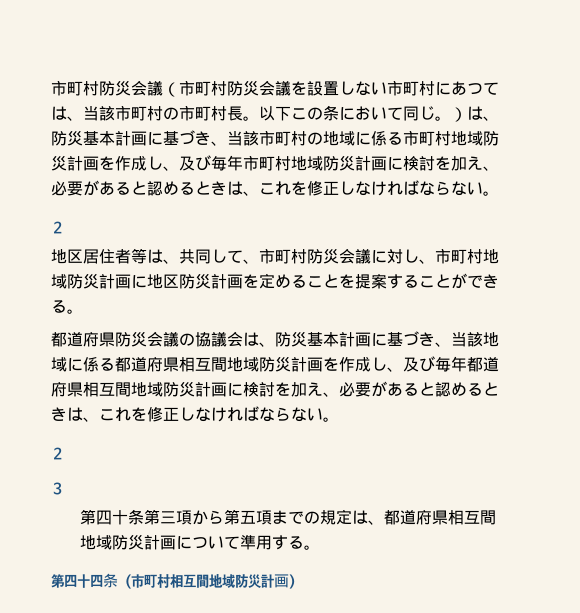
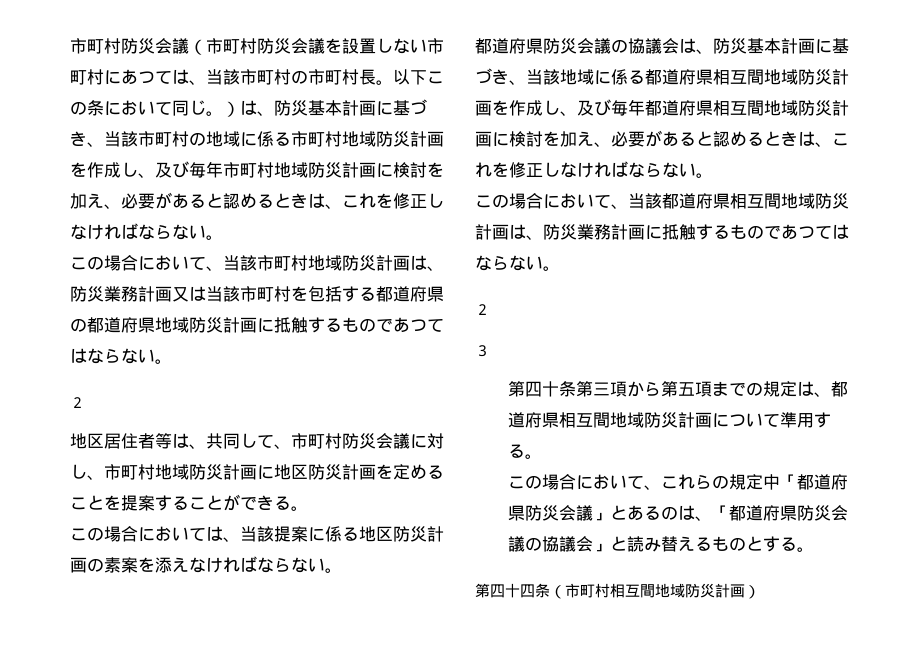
+ この場合において、当該市町村地域防災計画は、防災業務計画又は当該市町村を包括する都道府県の都道府県地域防災計画に抵触するものであつてはならない。
+ この場合においては、当該提案に係る地区防災計画の素案を添えなければならない。
+ この場合において、当該都道府県相互間地域防災計画は、防災業務計画に抵触するものであつてはならない。
+ この場合において、これらの規定中「都道府県防災会議」とあるのは、「都道府県防災会議の協議会」と読み替えるものとする。

